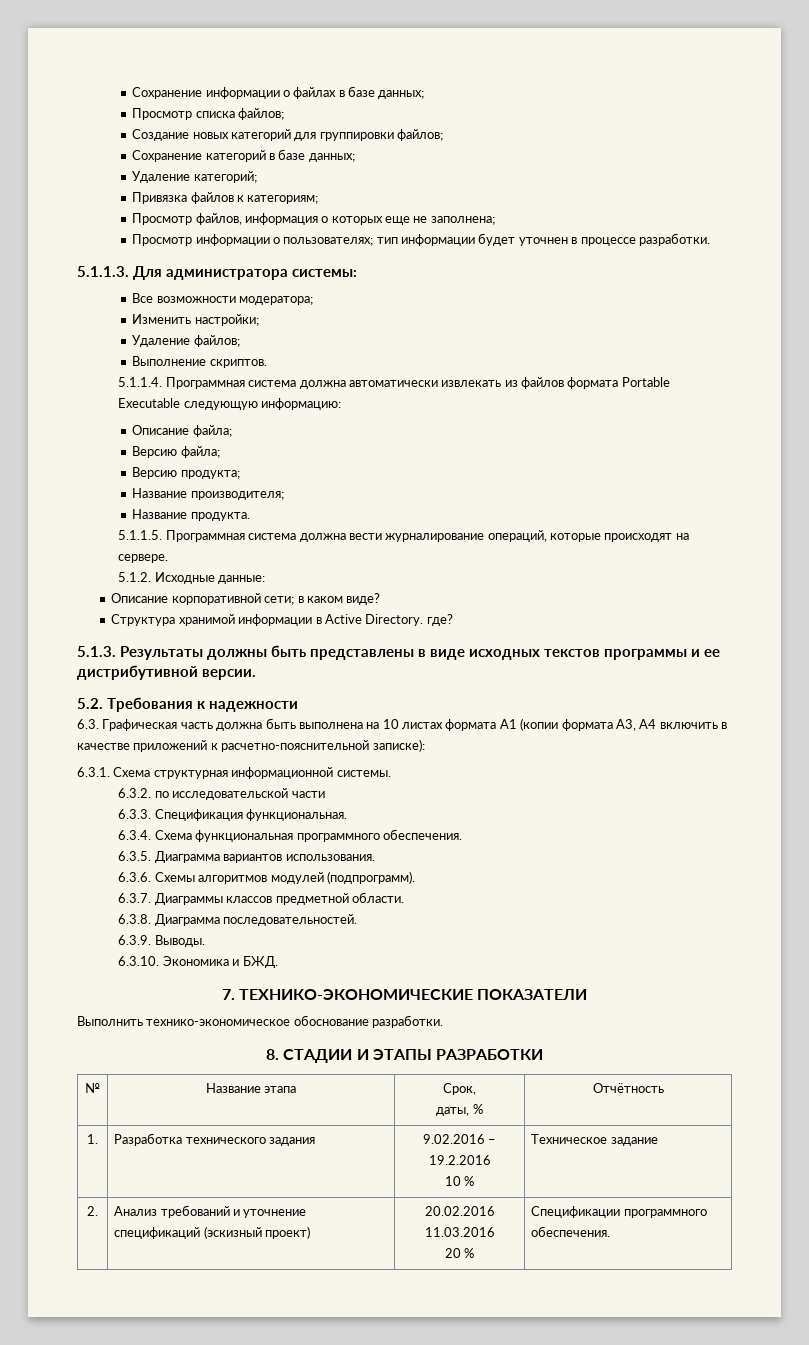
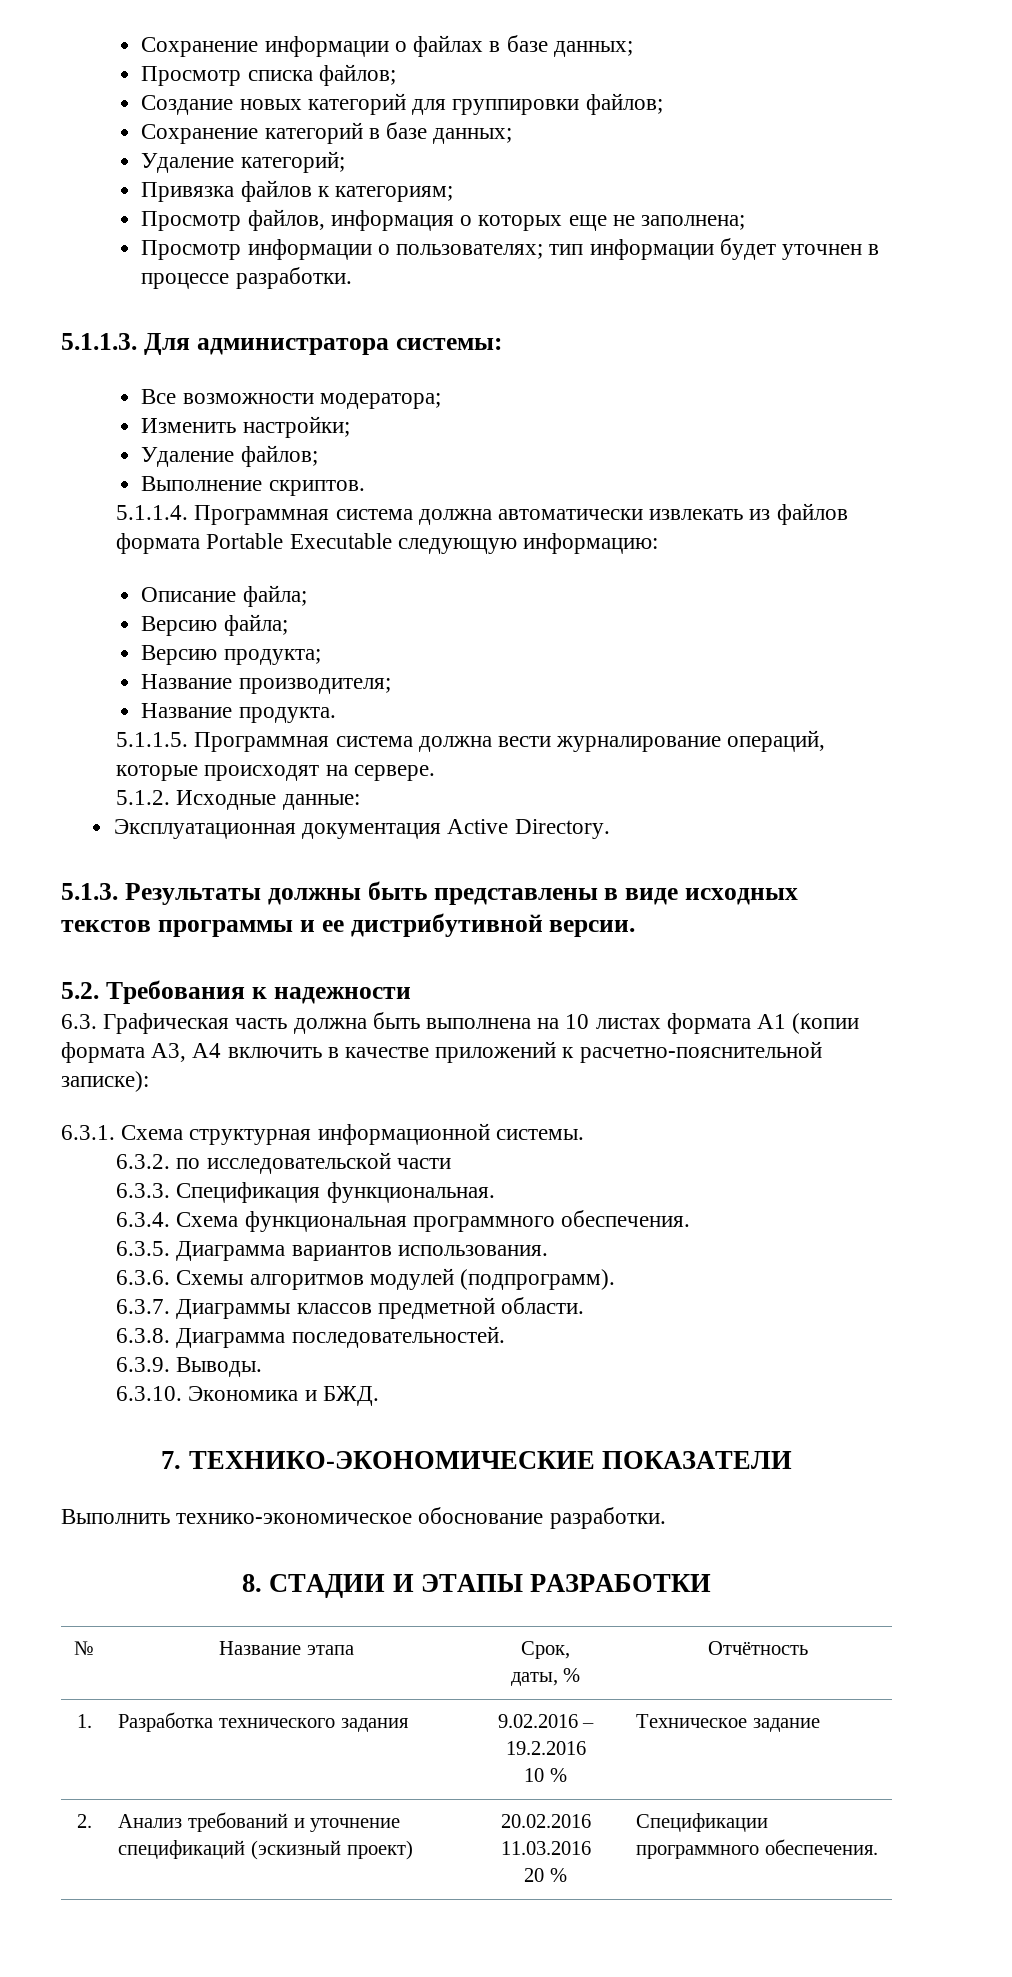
- Описание корпоративной сети; в каком виде?
- Структура хранимой информации в Active Directory. где?
+ Эксплуатационная документация Active Directory.

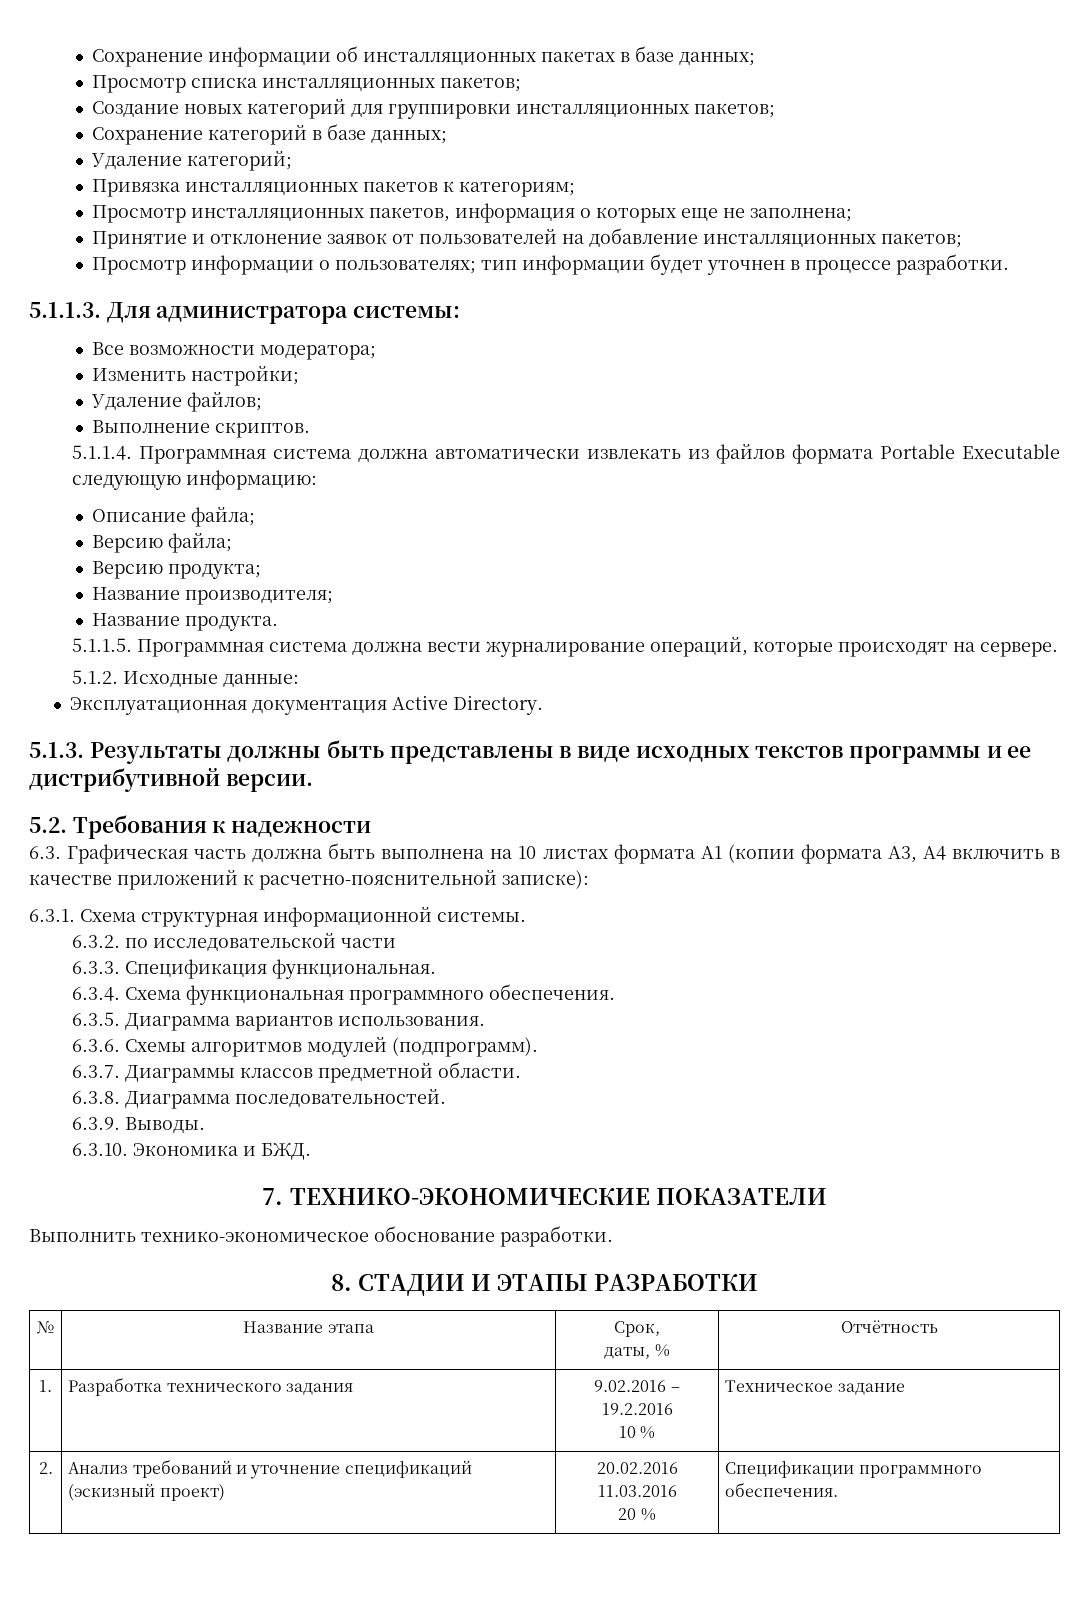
- Сохранение информации о файлах в базе данных;
+ Сохранение информации об инсталляционных пакетах в базе данных;
- Просмотр списка файлов;
+ Просмотр списка инсталляционных пакетов;
- Создание новых категорий для группировки файлов;
+ Создание новых категорий для группировки инсталляционных пакетов;
- Привязка файлов к категориям;
+ Привязка инсталляционных пакетов к категориям;
- Просмотр файлов, информация о которых еще не заполнена;
+ Просмотр инсталляционных пакетов, информация о которых еще не заполнена;
+ Принятие и отклонение заявок от пользователей на добавление инсталляционных пакетов;

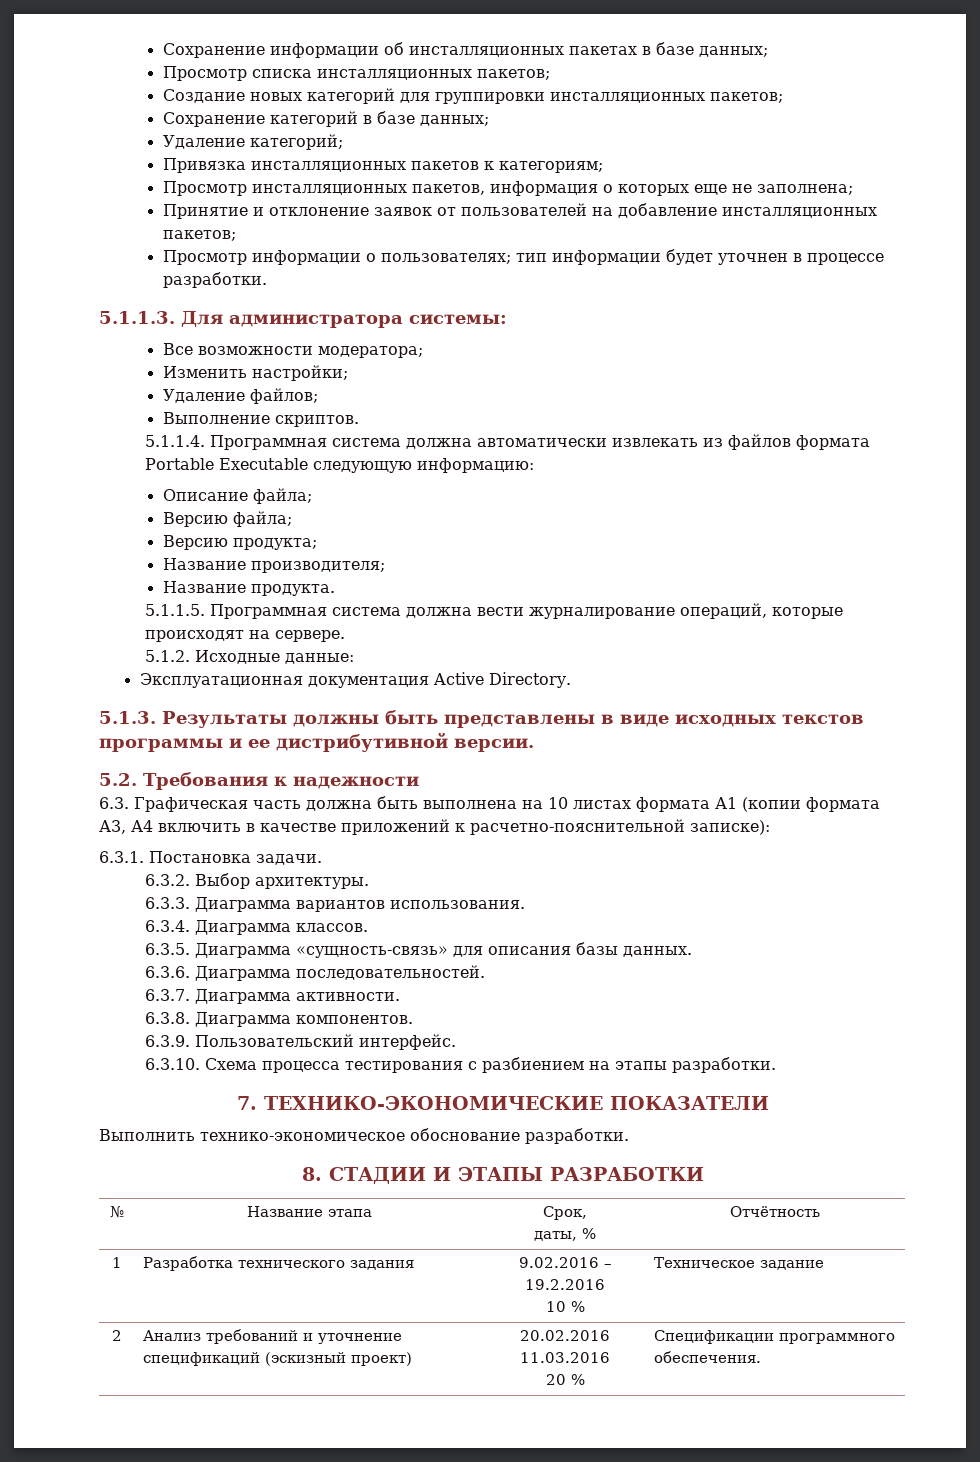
- 6.3.1. Схема структурная информационной системы.
- 6.3.2. по исследовательской части
- 6.3.3. Спецификация функциональная.
- 6.3.4. Схема функциональная программного обеспечения.
- 6.3.5. Диаграмма вариантов использования.
- 6.3.6. Схемы алгоритмов модулей (подпрограмм).
- 6.3.7. Диаграммы классов предметной области.
+ 6.3.1. Постановка задачи.
+ 6.3.2. Выбор архитектуры.
+ 6.3.3. Диаграмма вариантов использования.
+ 6.3.4. Диаграмма классов.
+ 6.3.5. Диаграмма «сущность-связь» для описания базы данных.
+ 6.3.6. Диаграмма последовательностей.
+ 6.3.7. Диаграмма активности.
- 6.3.8. Диаграмма последовательностей.
+ 6.3.8. Диаграмма компонентов.
- 6.3.9. Выводы.
+ 6.3.9. Пользовательский интерфейс.
- 6.3.10. Экономика и БЖД.
+ 6.3.10. Схема процесса тестирования с разбиением на этапы разработки.
- 1. | Разработка технического задания | 9.02.2016 – 19.2.2016
+ 1 | Разработка технического задания | 9.02.2016 – 19.2.2016
- 2. | Анализ требований и уточнение спецификаций (эскизный проект) | 20.02.2016 11.03.2016
+ 2 | Анализ требований и уточнение спецификаций (эскизный проект) | 20.02.2016 11.03.2016

